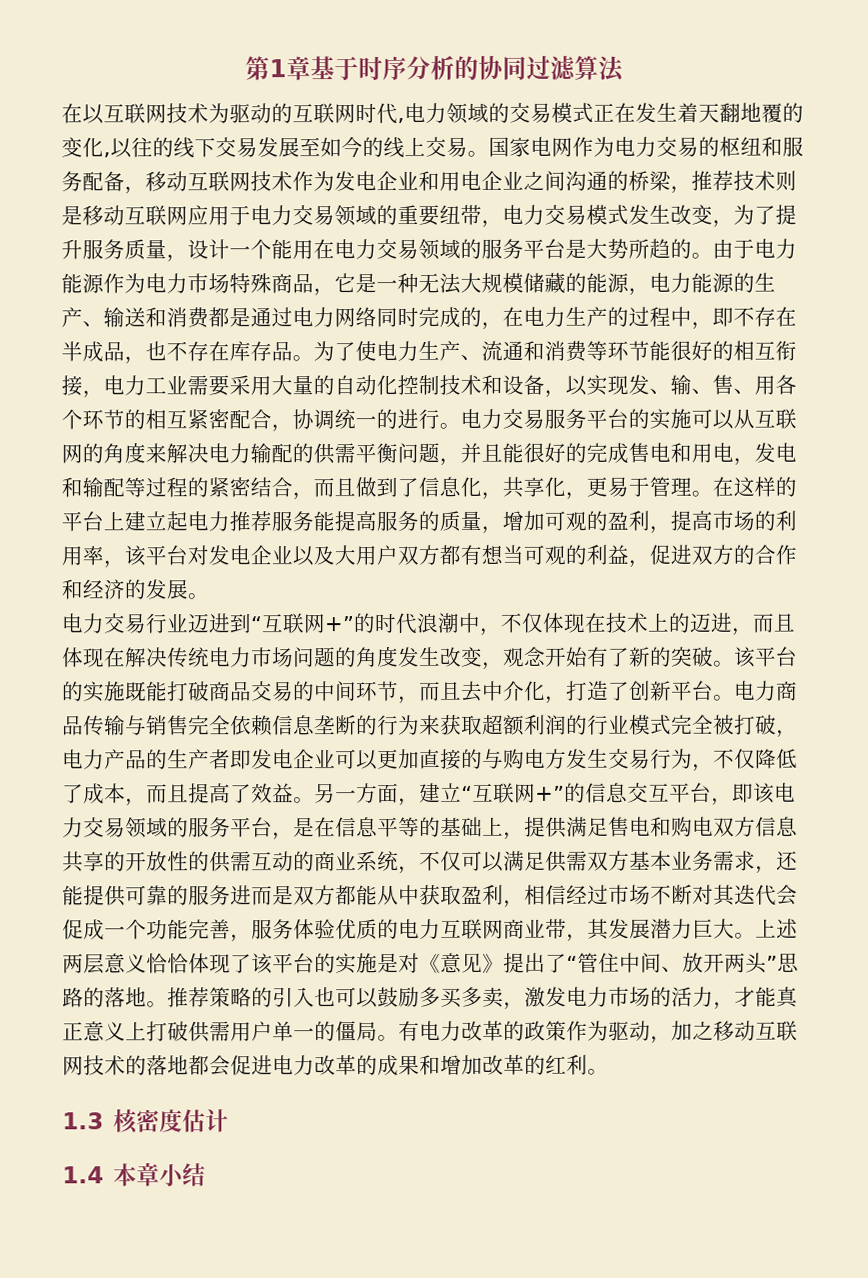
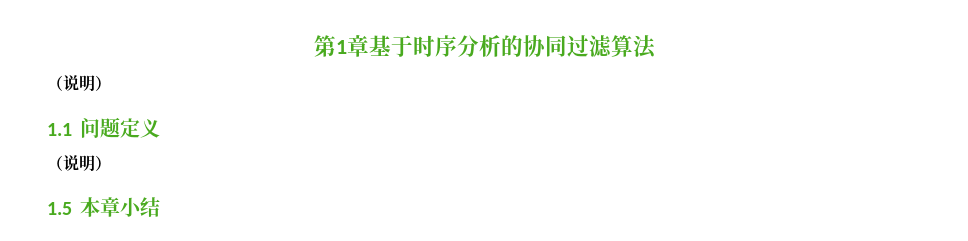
  第1章基于时序分析的协同过滤算法
- 在以互联网技术为驱动的互联网时代,电力领域的交易模式正在发生着天翻地覆的变化,以往的线下交易发展至如今的线上交易。国家电网作为电力交易的枢纽和服务配备，移动互联网技术作为发电企业和用电企业之间沟通的桥梁，推荐技术则是移动互联网应用于电力交易领域的重要纽带，电力交易模式发生改变，为了提升服务质量，设计一个能用在电力交易领域的服务平台是大势所趋的。由于电力能源作为电力市场特殊商品，它是一种无法大规模储藏的能源，电力能源的生产、输送和消费都是通过电力网络同时完成的，在电力生产的过程中，即不存在半成品，也不存在库存品。为了使电力生产、流通和消费等环节能很好的相互衔接，电力工业需要采用大量的自动化控制技术和设备，以实现发、输、售、用各个环节的相互紧密配合，协调统一的进行。电力交易服务平台的实施可以从互联网的角度来解决电力输配的供需平衡问题，并且能很好的完成售电和用电，发电和输配等过程的紧密结合，而且做到了信息化，共享化，更易于管理。在这样的平台上建立起电力推荐服务能提高服务的质量，增加可观的盈利，提高市场的利用率，该平台对发电企业以及大用户双方都有想当可观的利益，促进双方的合作和经济的发展。
- 电力交易行业迈进到“互联网+”的时代浪潮中，不仅体现在技术上的迈进，而且体现在解决传统电力市场问题的角度发生改变，观念开始有了新的突破。该平台的实施既能打破商品交易的中间环节，而且去中介化，打造了创新平台。电力商品传输与销售完全依赖信息垄断的行为来获取超额利润的行业模式完全被打破，电力产品的生产者即发电企业可以更加直接的与购电方发生交易行为，不仅降低了成本，而且提高了效益。另一方面，建立“互联网+”的信息交互平台，即该电力交易领域的服务平台，是在信息平等的基础上，提供满足售电和购电双方信息共享的开放性的供需互动的商业系统，不仅可以满足供需双方基本业务需求，还能提供可靠的服务进而是双方都能从中获取盈利，相信经过市场不断对其迭代会促成一个功能完善，服务体验优质的电力互联网商业带，其发展潜力巨大。上述两层意义恰恰体现了该平台的实施是对《意见》提出了“管住中间、放开两头”思路的落地。推荐策略的引入也可以鼓励多买多卖，激发电力市场的活力，才能真正意义上打破供需用户单一的僵局。有电力改革的政策作为驱动，加之移动互联网技术的落地都会促进电力改革的成果和增加改革的红利。
- 1.3核密度估计
- 1.4本章小结
+ （说明）
+ 1.1问题定义
+ （说明）
+ 1.5本章小结

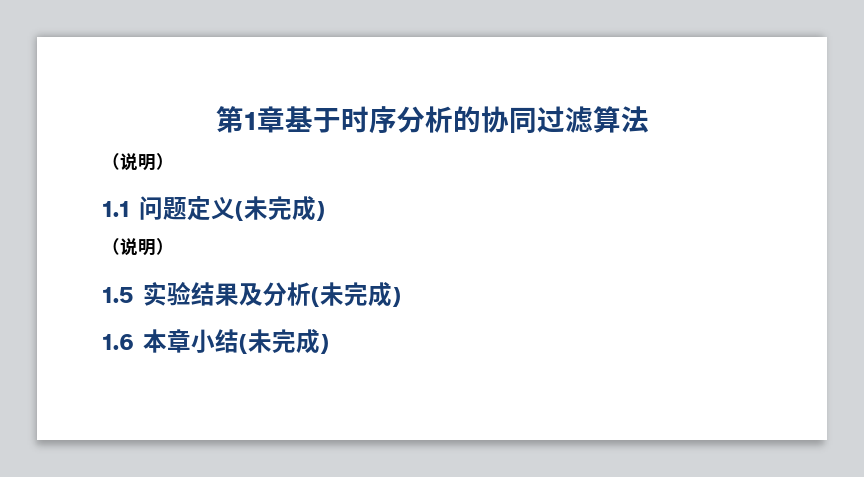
- 1.1问题定义
+ 1.1问题定义(未完成)
- 1.5本章小结
+ 1.5实验结果及分析(未完成)
+ 1.6本章小结(未完成)

